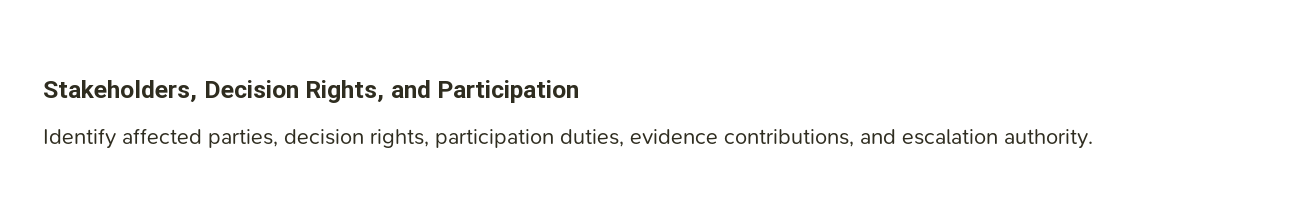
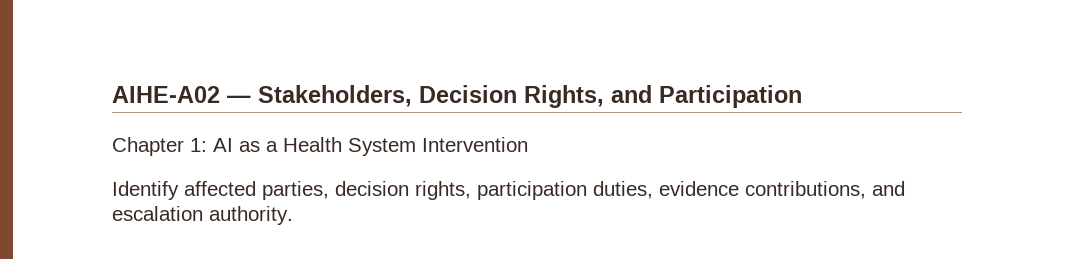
- Stakeholders, Decision Rights, and Participation
+ AIHE-A02 — Stakeholders, Decision Rights, and Participation
+ Chapter 1: AI as a Health System Intervention

